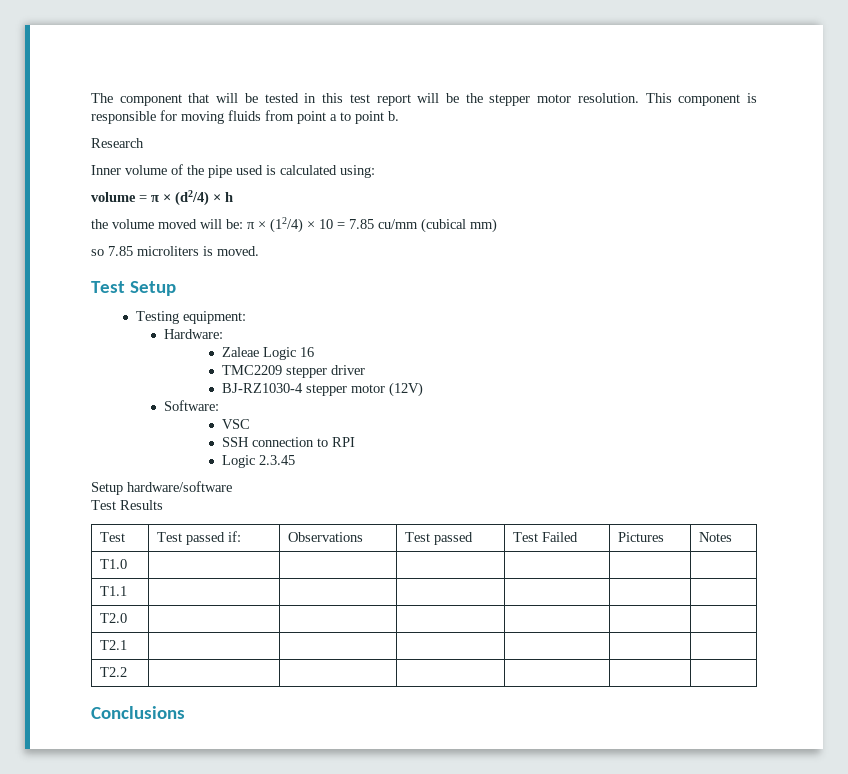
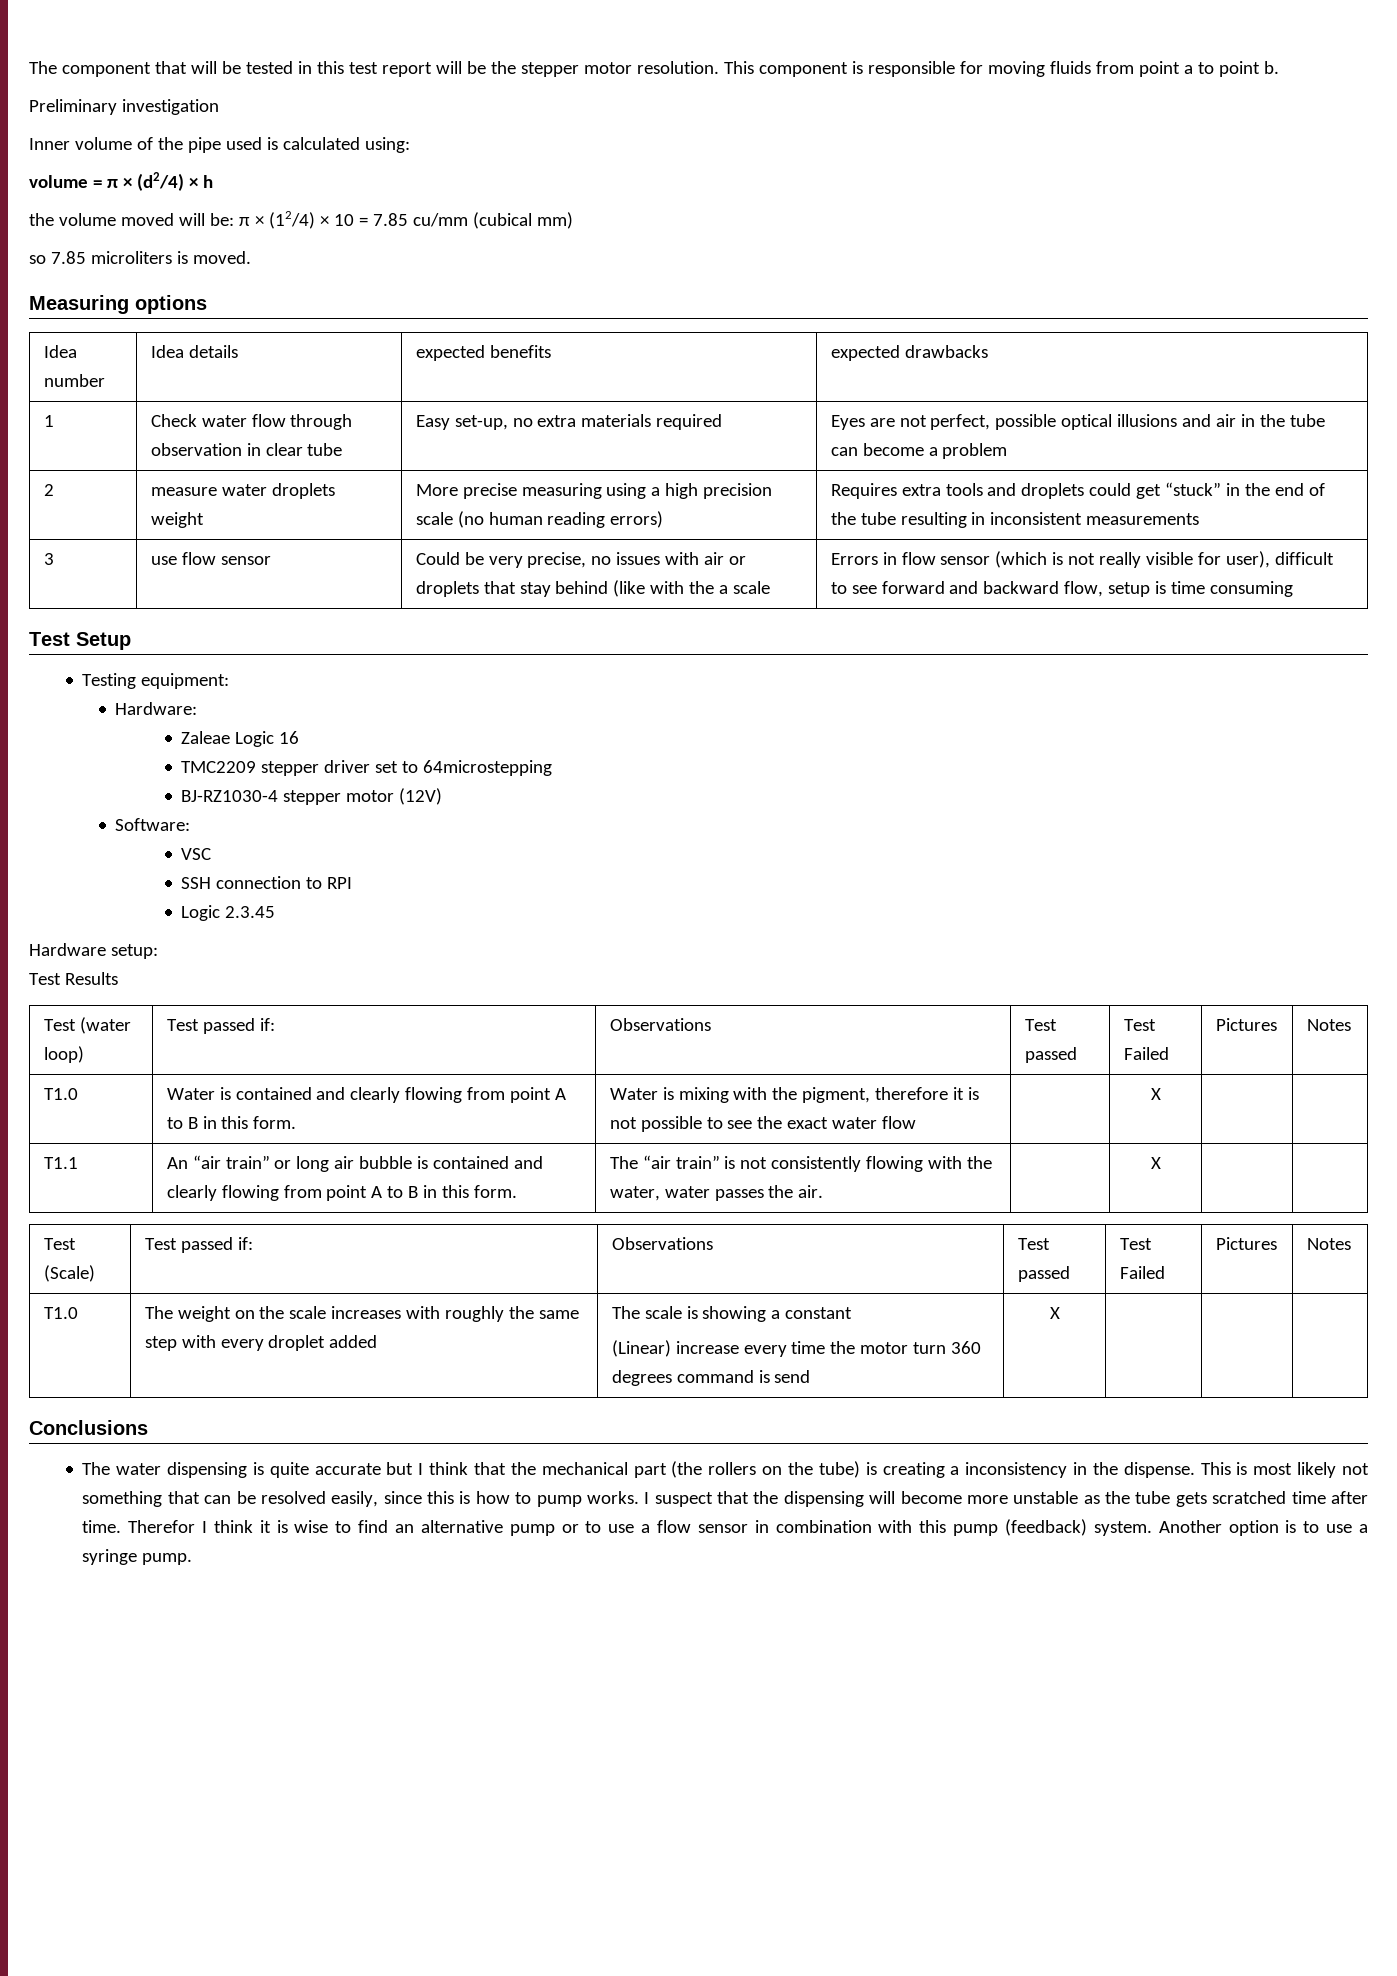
- Research
+ Preliminary investigation
+ Measuring options
+ Idea number | Idea details | expected benefits | expected drawbacks
+ 1 | Check water flow through observation in clear tube | Easy set-up, no extra materials required | Eyes are not perfect, possible optical illusions and air in the tube can become a problem
+ 2 | measure water droplets weight | More precise measuring using a high precision scale (no human reading errors) | Requires extra tools and droplets could get “stuck” in the end of the tube resulting in inconsistent measurements
+ 3 | use flow sensor | Could be very precise, no issues with air or droplets that stay behind (like with the a scale | Errors in flow sensor (which is not really visible for user), difficult to see forward and backward flow, setup is time consuming
- TMC2209 stepper driver
+ TMC2209 stepper driver set to 64microstepping
- Setup hardware/software
+ Hardware setup:
- Test | Test passed if: | Observations | Test passed | Test Failed | Pictures | Notes
+ Test (water loop) | Test passed if: | Observations | Test passed | Test Failed | Pictures | Notes
- T1.0 | | | | | |
- T1.1 | | | | | |
- T2.0 | | | | | |
- T2.1 | | | | | |
- T2.2 | | | | | |
+ T1.0 | Water is contained and clearly flowing from point A to B in this form. | Water is mixing with the pigment, therefore it is not possible to see the exact water flow | | X | |
+ T1.1 | An “air train” or long air bubble is contained and clearly flowing from point A to B in this form. | The “air train” is not consistently flowing with the water, water passes the air. | | X | |
+ Test (Scale) | Test passed if: | Observations | Test passed | Test Failed | Pictures | Notes
+ T1.0 | The weight on the scale increases with roughly the same step with every droplet added | The scale is showing a constant
+ (Linear) increase every time the motor turn 360 degrees command is send | X | | |
  Conclusions
+ The water dispensing is quite accurate but I think that the mechanical part (the rollers on the tube) is creating a inconsistency in the dispense. This is most likely not something that can be resolved easily, since this is how to pump works. I suspect that the dispensing will become more unstable as the tube gets scratched time after time. Therefor I think it is wise to find an alternative pump or to use a flow sensor in combination with this pump (feedback) system. Another option is to use a syringe pump.

